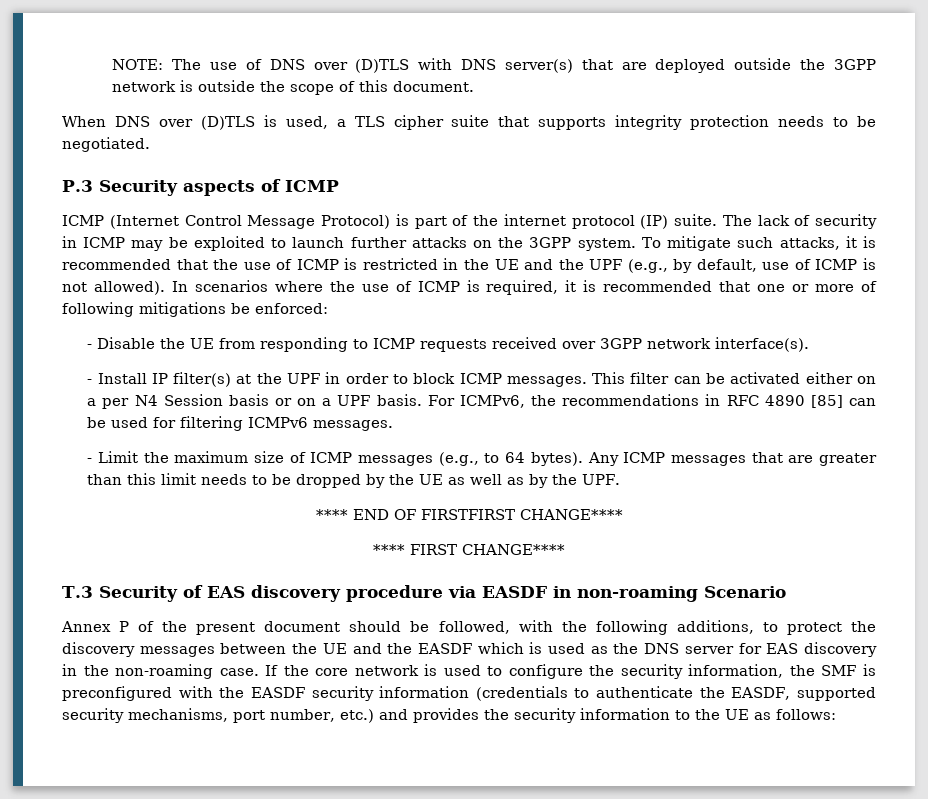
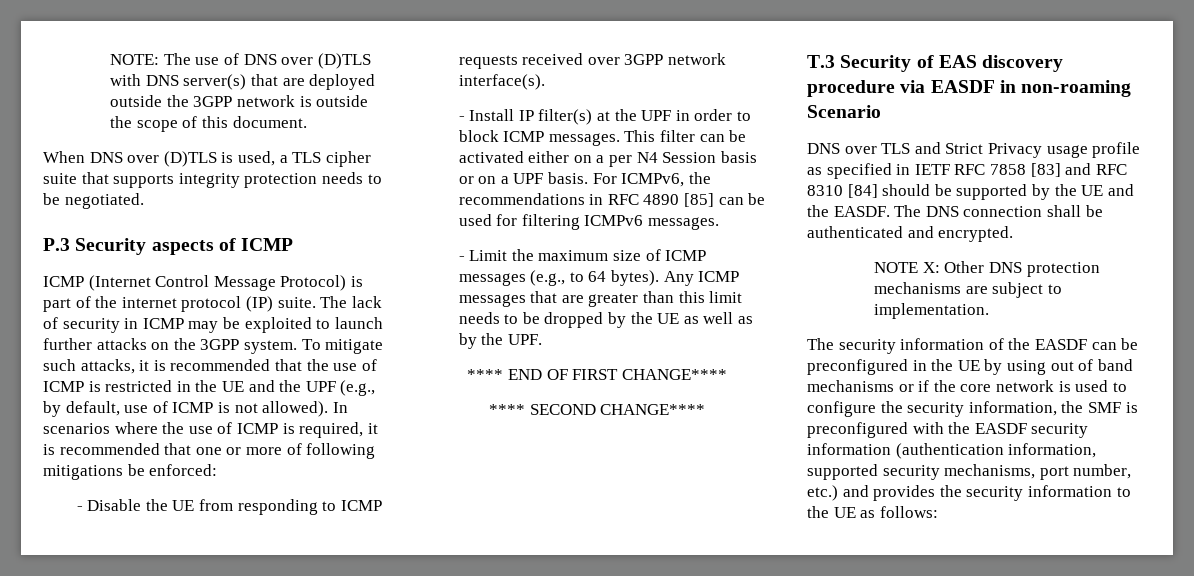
- **** END OF FIRSTFIRST CHANGE****
+ **** END OF FIRST CHANGE****
- **** FIRST CHANGE****
+ **** SECOND CHANGE****
- Annex P of the present document should be followed, with the following additions, to protect the discovery messages between the UE and the EASDF which is used as the DNS server for EAS discovery in the non-roaming case. If the core network is used to configure the security information, the SMF is preconfigured with the EASDF security information (credentials to authenticate the EASDF, supported security mechanisms, port number, etc.) and provides the security information to the UE as follows:
+ DNS over TLS and Strict Privacy usage profile as specified in IETF RFC 7858 [83] and RFC 8310 [84] should be supported by the UE and the EASDF. The DNS connection shall be authenticated and encrypted.
+ NOTE X: Other DNS protection mechanisms are subject to implementation.
+ The security information of the EASDF can be preconfigured in the UE by using out of band mechanisms or if the core network is used to configure the security information, the SMF is preconfigured with the EASDF security information (authentication information, supported security mechanisms, port number, etc.) and provides the security information to the UE as follows:

